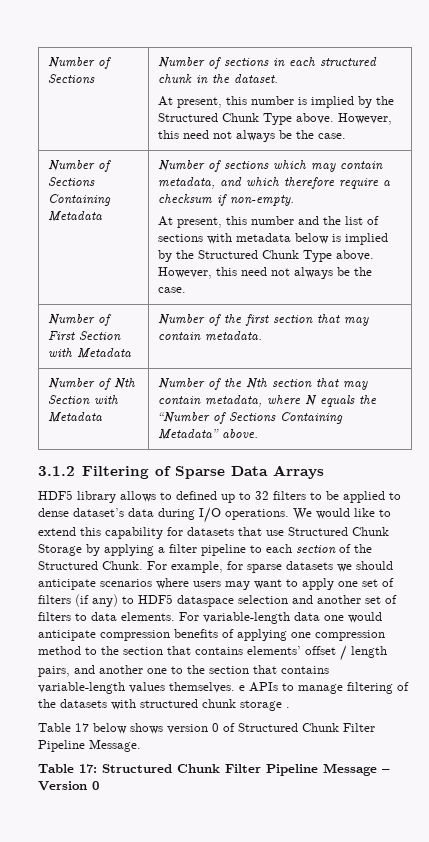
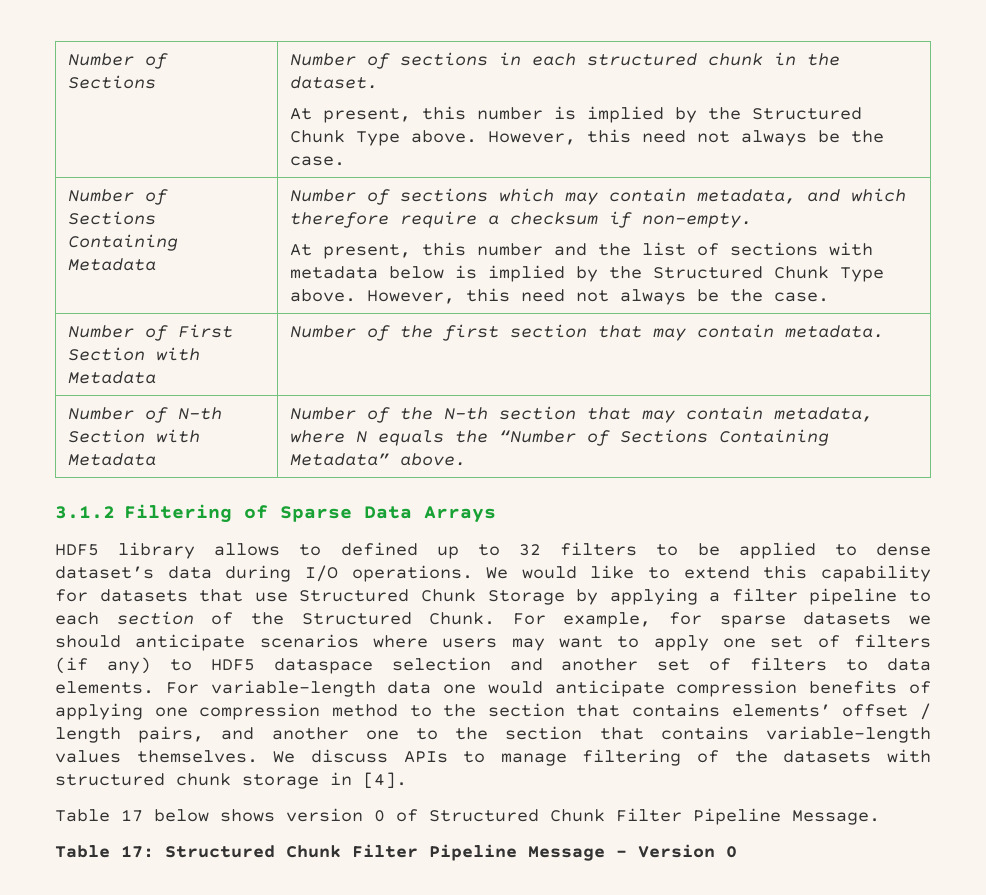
- Number of Nth Section with Metadata | Number of the Nth section that may contain metadata, where N equals the “Number of Sections Containing Metadata” above.
+ Number of N-th Section with Metadata | Number of the N-th section that may contain metadata, where N equals the “Number of Sections Containing Metadata” above.
- For variable-length data one would anticipate compression benefits of applying one compression method to the section that contains elements’ offset / length pairs, and another one to the section that contains variable-length values themselves. e APIs to manage filtering of the datasets with structured chunk storage .
+ For variable-length data one would anticipate compression benefits of applying one compression method to the section that contains elements’ offset / length pairs, and another one to the section that contains variable-length values themselves. We discuss APIs to manage filtering of the datasets with structured chunk storage in [4].

